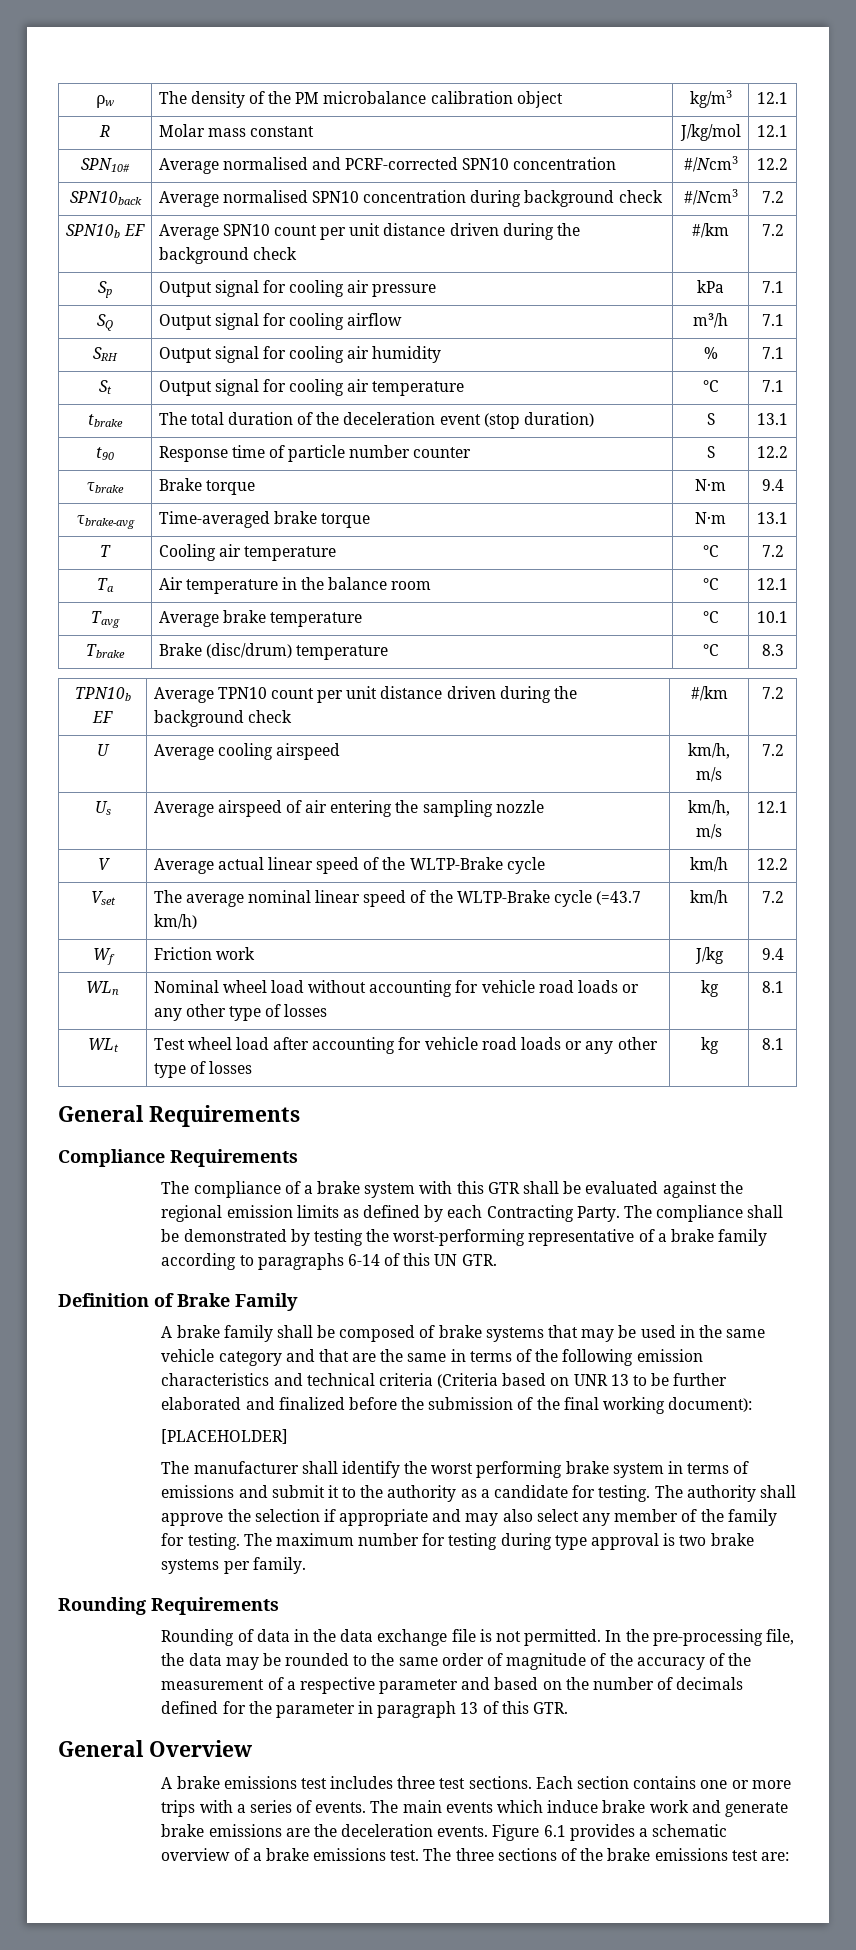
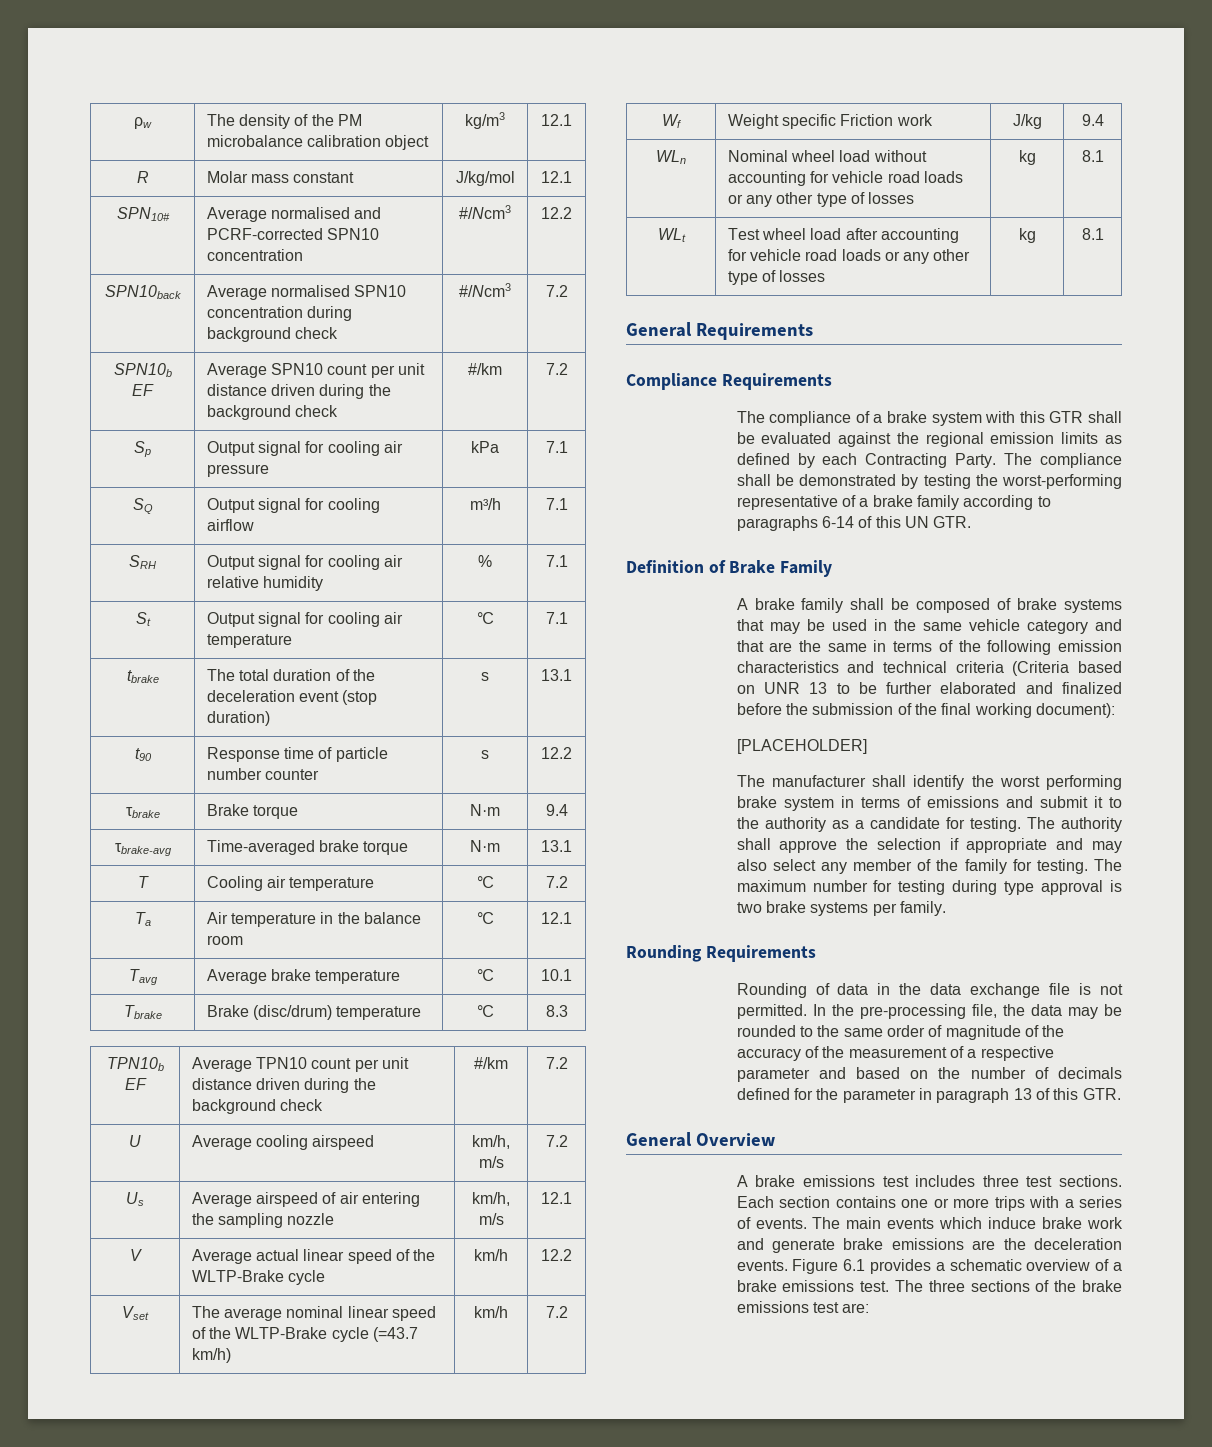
- SRH | Output signal for cooling air humidity | % | 7.1
+ SRH | Output signal for cooling air relative humidity | % | 7.1
- tbrake | The total duration of the deceleration event (stop duration) | S | 13.1
+ tbrake | The total duration of the deceleration event (stop duration) | s | 13.1
- t90 | Response time of particle number counter | S | 12.2
+ t90 | Response time of particle number counter | s | 12.2
- Wf | Friction work | J/kg | 9.4
+ Wf | Weight specific Friction work | J/kg | 9.4

